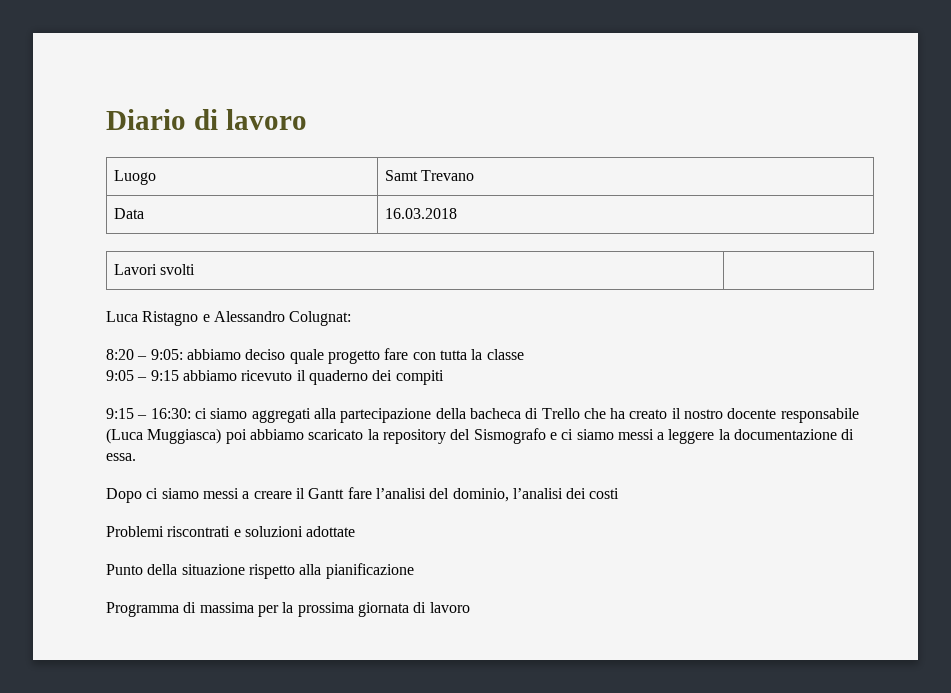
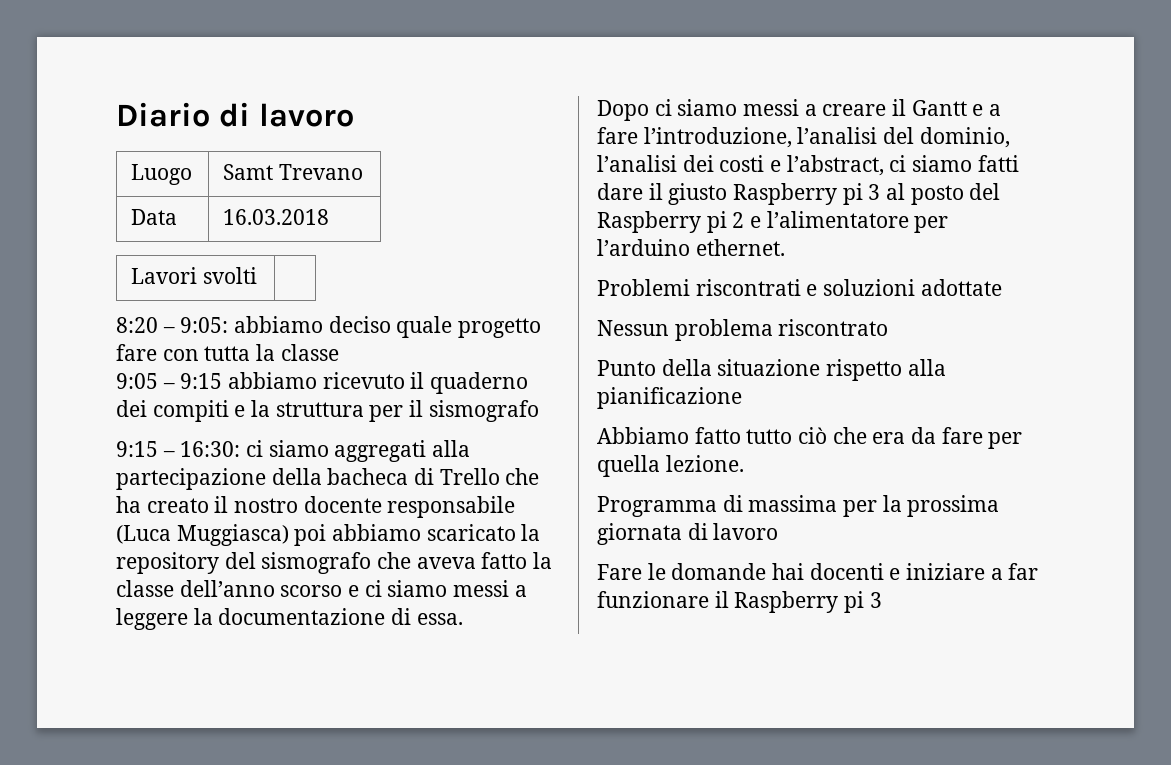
- Luca Ristagno e Alessandro Colugnat:
- 9:05 – 9:15 abbiamo ricevuto il quaderno dei compiti
+ 9:05 – 9:15 abbiamo ricevuto il quaderno dei compiti e la struttura per il sismografo
- 9:15 – 16:30: ci siamo aggregati alla partecipazione della bacheca di Trello che ha creato il nostro docente responsabile (Luca Muggiasca) poi abbiamo scaricato la repository del Sismografo e ci siamo messi a leggere la documentazione di essa.
+ 9:15 – 16:30: ci siamo aggregati alla partecipazione della bacheca di Trello che ha creato il nostro docente responsabile (Luca Muggiasca) poi abbiamo scaricato la repository del sismografo che aveva fatto la classe dell’anno scorso e ci siamo messi a leggere la documentazione di essa.
- Dopo ci siamo messi a creare il Gantt fare l’analisi del dominio, l’analisi dei costi
+ Dopo ci siamo messi a creare il Gantt e a fare l’introduzione, l’analisi del dominio, l’analisi dei costi e l’abstract, ci siamo fatti dare il giusto Raspberry pi 3 al posto del Raspberry pi 2 e l’alimentatore per l’arduino ethernet.
+ Nessun problema riscontrato
+ Abbiamo fatto tutto ciò che era da fare per quella lezione.
+ Fare le domande hai docenti e iniziare a far funzionare il Raspberry pi 3

